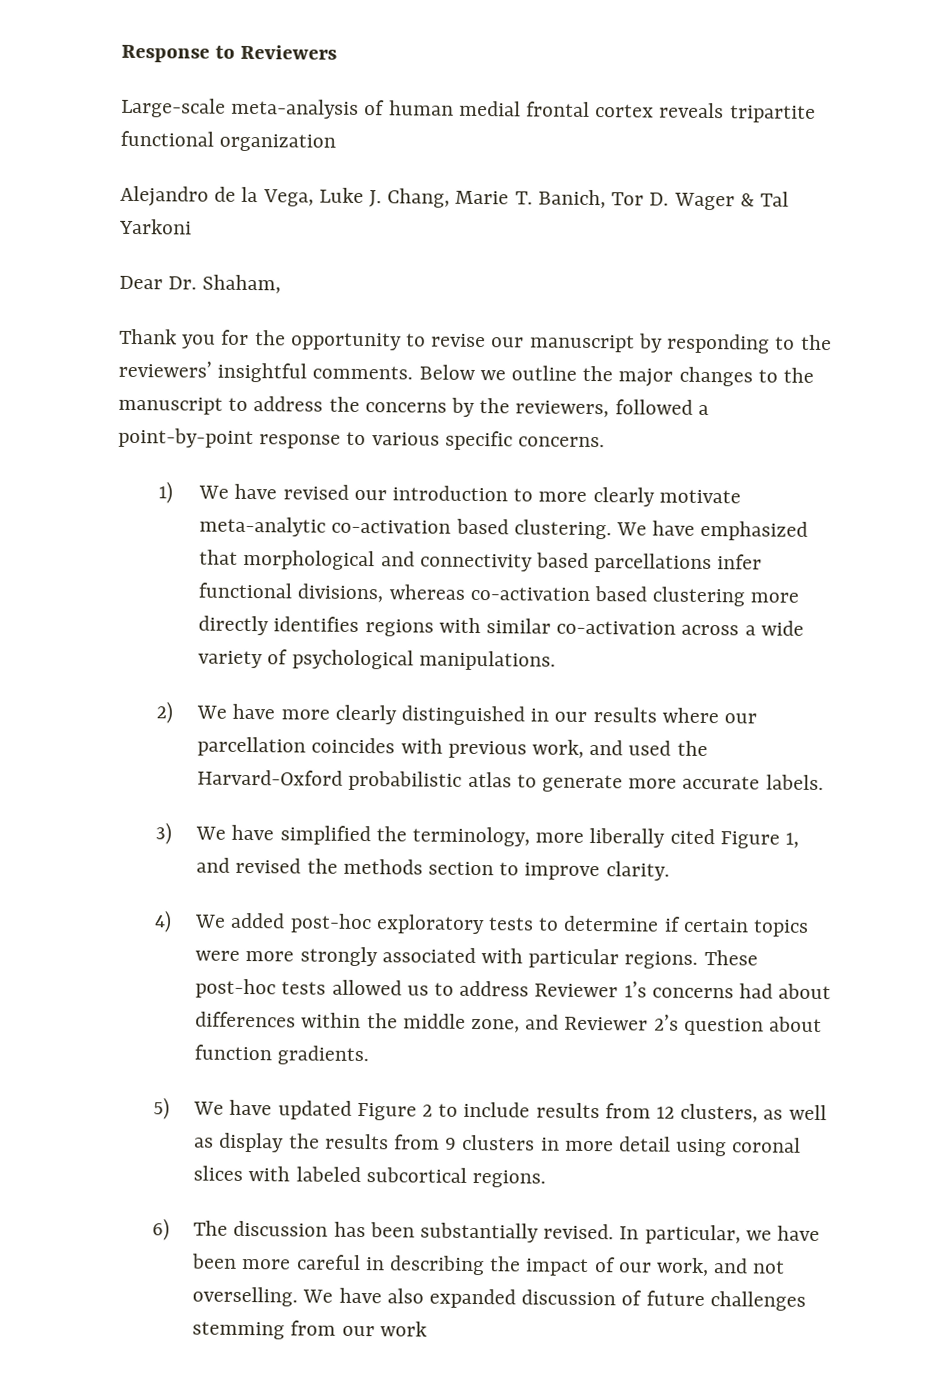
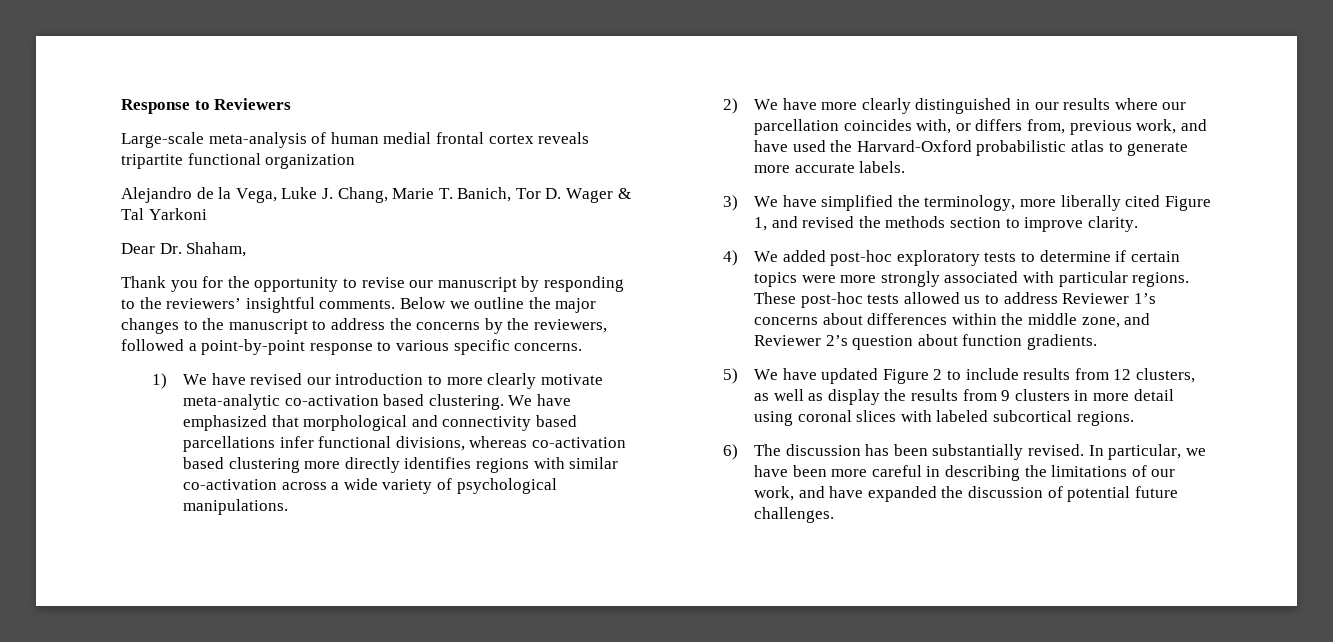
- 2) We have more clearly distinguished in our results where our parcellation coincides with previous work, and used the Harvard-Oxford probabilistic atlas to generate more accurate labels.
+ 2) We have more clearly distinguished in our results where our parcellation coincides with, or differs from, previous work, and have used the Harvard-Oxford probabilistic atlas to generate more accurate labels.
- These post-hoc tests allowed us to address Reviewer 1’s concerns had about differences within the middle zone, and Reviewer 2’s question about function gradients.
+ These post-hoc tests allowed us to address Reviewer 1’s concerns about differences within the middle zone, and Reviewer 2’s question about function gradients.
- In particular, we have been more careful in describing the impact of our work, and not overselling. We have also expanded discussion of future challenges stemming from our work
+ In particular, we have been more careful in describing the limitations of our work, and have expanded the discussion of potential future challenges.

